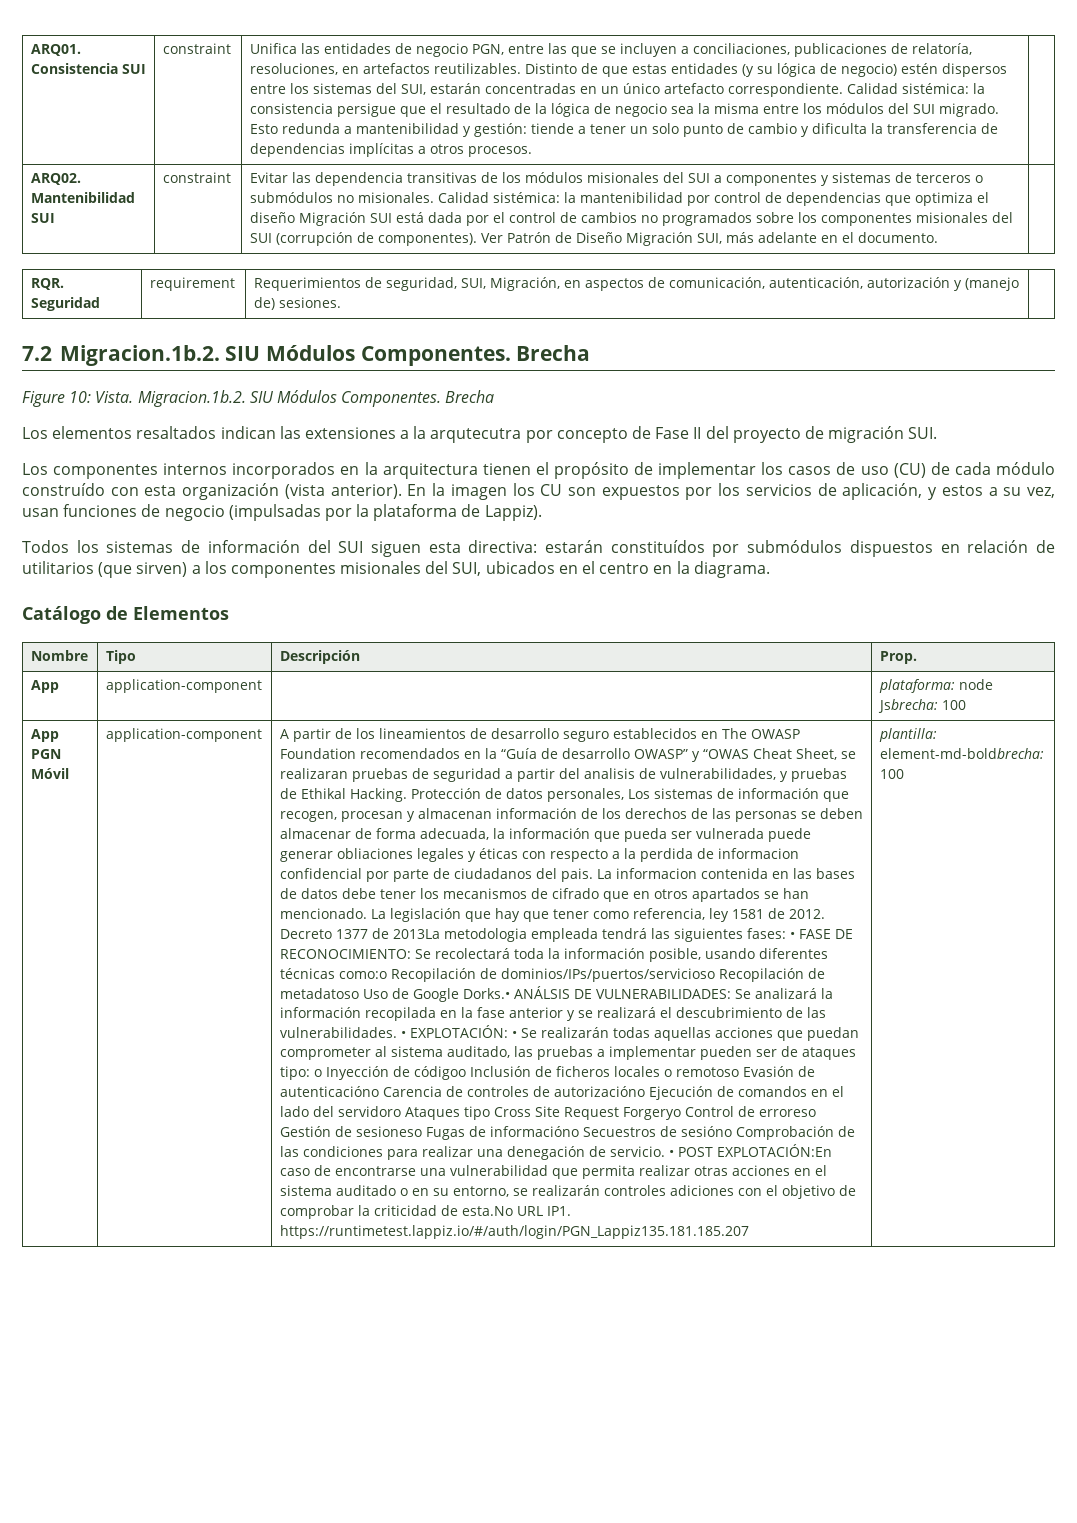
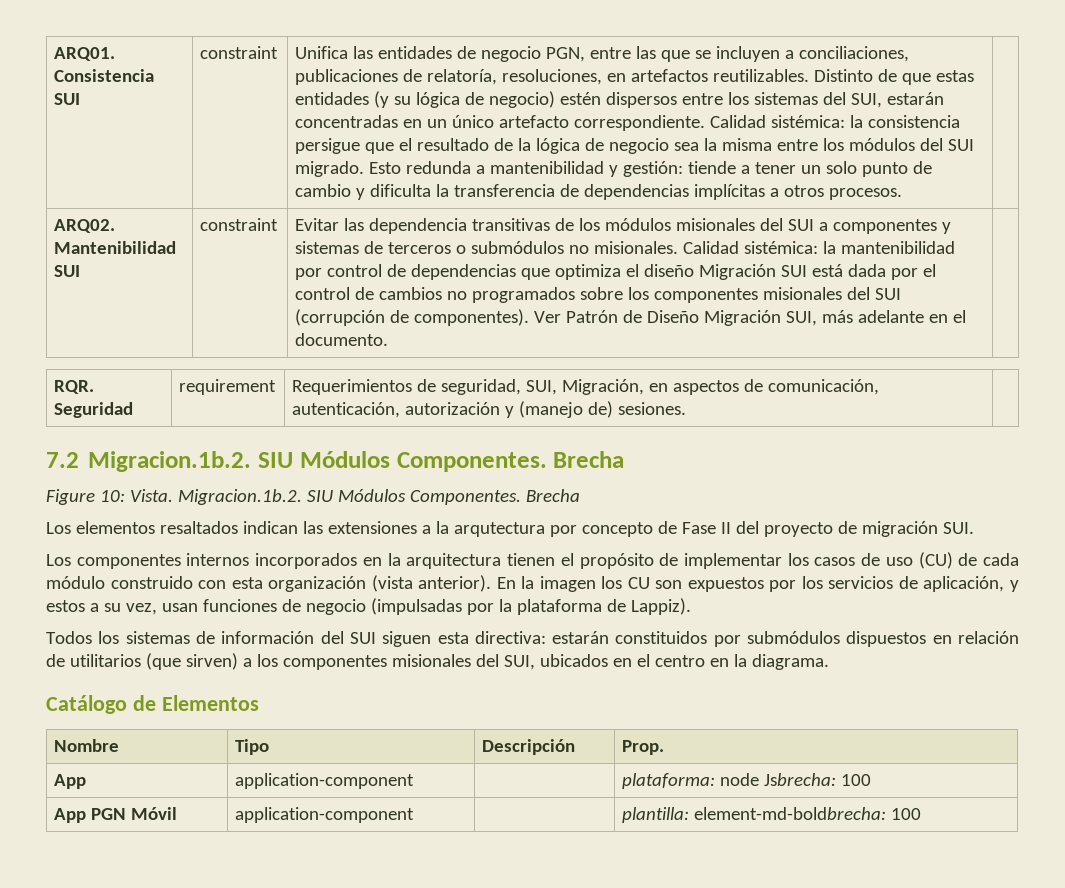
- Los elementos resaltados indican las extensiones a la arqutecutra por concepto de Fase II del proyecto de migración SUI.
+ Los elementos resaltados indican las extensiones a la arqutectura por concepto de Fase II del proyecto de migración SUI.
- Los componentes internos incorporados en la arquitectura tienen el propósito de implementar los casos de uso (CU) de cada módulo construído con esta organización (vista anterior).
+ Los componentes internos incorporados en la arquitectura tienen el propósito de implementar los casos de uso (CU) de cada módulo construido con esta organización (vista anterior).
- Todos los sistemas de información del SUI siguen esta directiva: estarán constituídos por submódulos dispuestos en relación de utilitarios (que sirven) a los componentes misionales del SUI, ubicados en el centro en la diagrama.
+ Todos los sistemas de información del SUI siguen esta directiva: estarán constituidos por submódulos dispuestos en relación de utilitarios (que sirven) a los componentes misionales del SUI, ubicados en el centro en la diagrama.
- A partir de los lineamientos de desarrollo seguro establecidos en The OWASP Foundation recomendados en la “Guía de desarrollo OWASP” y “OWAS Cheat Sheet, se realizaran pruebas de seguridad a partir del analisis de vulnerabilidades, y pruebas de Ethikal Hacking. Protección de datos personales, Los sistemas de información que recogen, procesan y almacenan información de los derechos de las personas se deben almacenar de forma adecuada, la información que pueda ser vulnerada puede generar obliaciones legales y éticas con respecto a la perdida de informacion confidencial por parte de ciudadanos del pais. La informacion contenida en las bases de datos debe tener los mecanismos de cifrado que en otros apartados se han mencionado. La legislación que hay que tener como referencia, ley 1581 de 2012. Decreto 1377 de 2013La metodologia empleada tendrá las siguientes fases: • FASE DE RECONOCIMIENTO: Se recolectará toda la información posible, usando diferentes técnicas como:o Recopilación de dominios/IPs/puertos/servicioso Recopilación de metadatoso Uso de Google Dorks.• ANÁLSIS DE VULNERABILIDADES: Se analizará la información recopilada en la fase anterior y se realizará el descubrimiento de las vulnerabilidades. • EXPLOTACIÓN: • Se realizarán todas aquellas acciones que puedan comprometer al sistema auditado, las pruebas a implementar pueden ser de ataques tipo: o Inyección de códigoo Inclusión de ficheros locales o remotoso Evasión de autenticacióno Carencia de controles de autorizacióno Ejecución de comandos en el lado del servidoro Ataques tipo Cross Site Request Forgeryo Control de erroreso Gestión de sesioneso Fugas de informacióno Secuestros de sesióno Comprobación de las condiciones para realizar una denegación de servicio. • POST EXPLOTACIÓN:En caso de encontrarse una vulnerabilidad que permita realizar otras acciones en el sistema auditado o en su entorno, se realizarán controles adiciones con el objetivo de comprobar la criticidad de esta.No URL IP1. https://runtimetest.lappiz.io/#/auth/login/PGN_Lappiz135.181.185.207

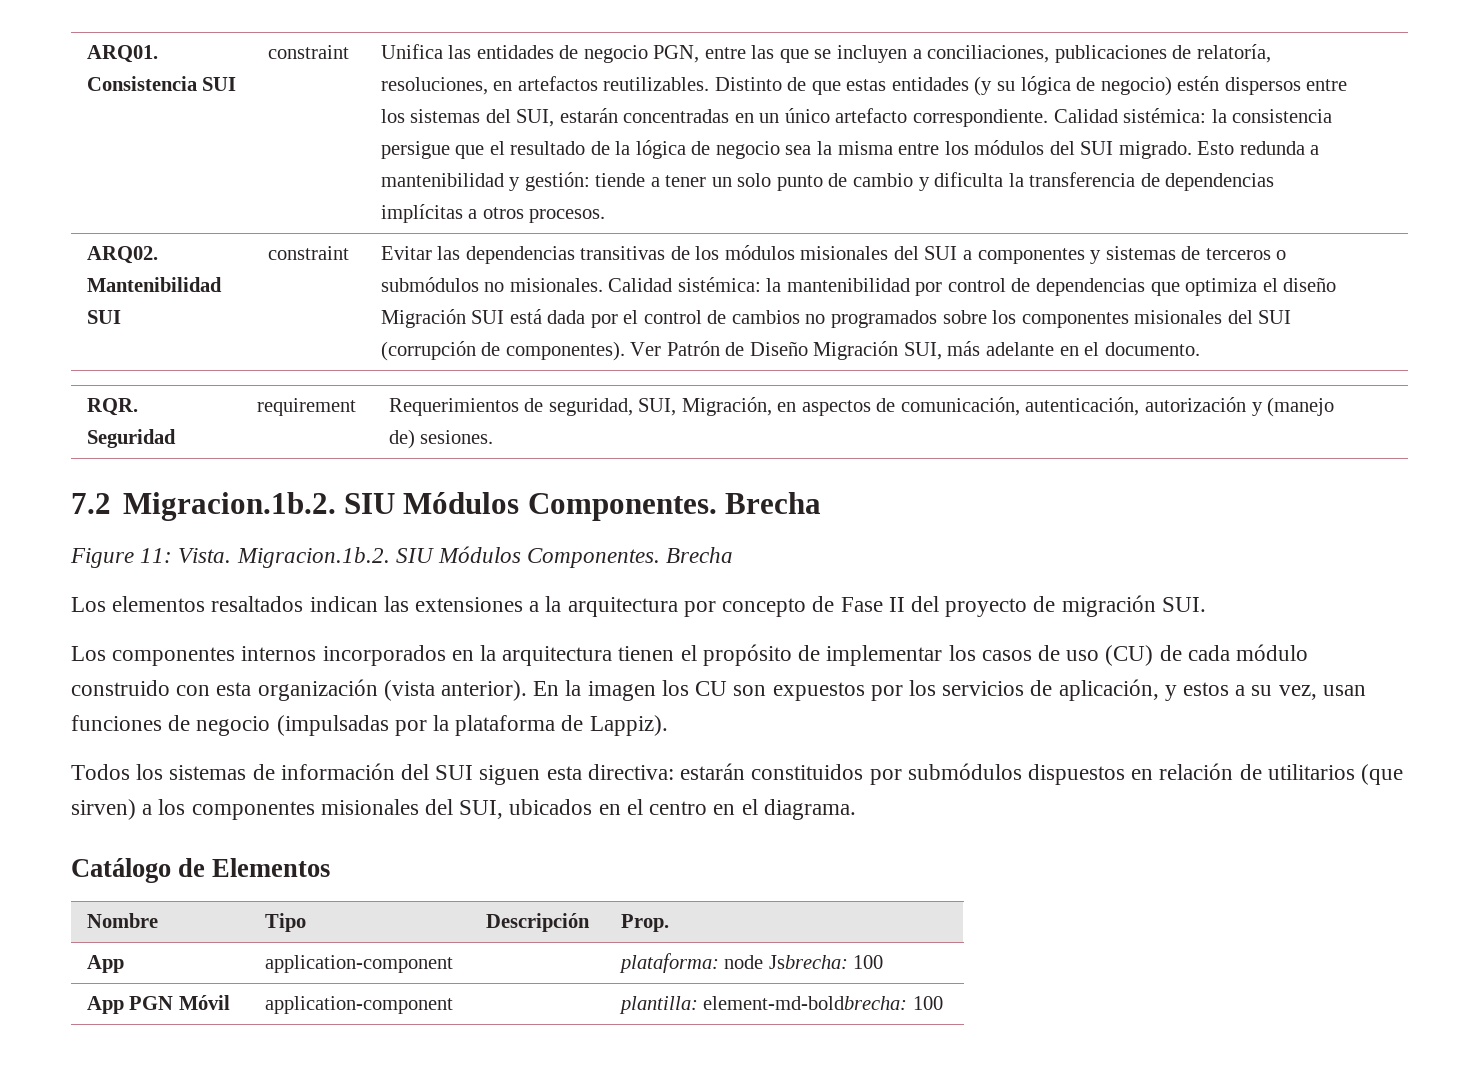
- Evitar las dependencia transitivas de los módulos misionales del SUI a componentes y sistemas de terceros o submódulos no misionales.
+ Evitar las dependencias transitivas de los módulos misionales del SUI a componentes y sistemas de terceros o submódulos no misionales.
- Figure 10: Vista.
+ Figure 11: Vista.
- Los elementos resaltados indican las extensiones a la arqutectura por concepto de Fase II del proyecto de migración SUI.
+ Los elementos resaltados indican las extensiones a la arquitectura por concepto de Fase II del proyecto de migración SUI.
- Todos los sistemas de información del SUI siguen esta directiva: estarán constituidos por submódulos dispuestos en relación de utilitarios (que sirven) a los componentes misionales del SUI, ubicados en el centro en la diagrama.
+ Todos los sistemas de información del SUI siguen esta directiva: estarán constituidos por submódulos dispuestos en relación de utilitarios (que sirven) a los componentes misionales del SUI, ubicados en el centro en el diagrama.

